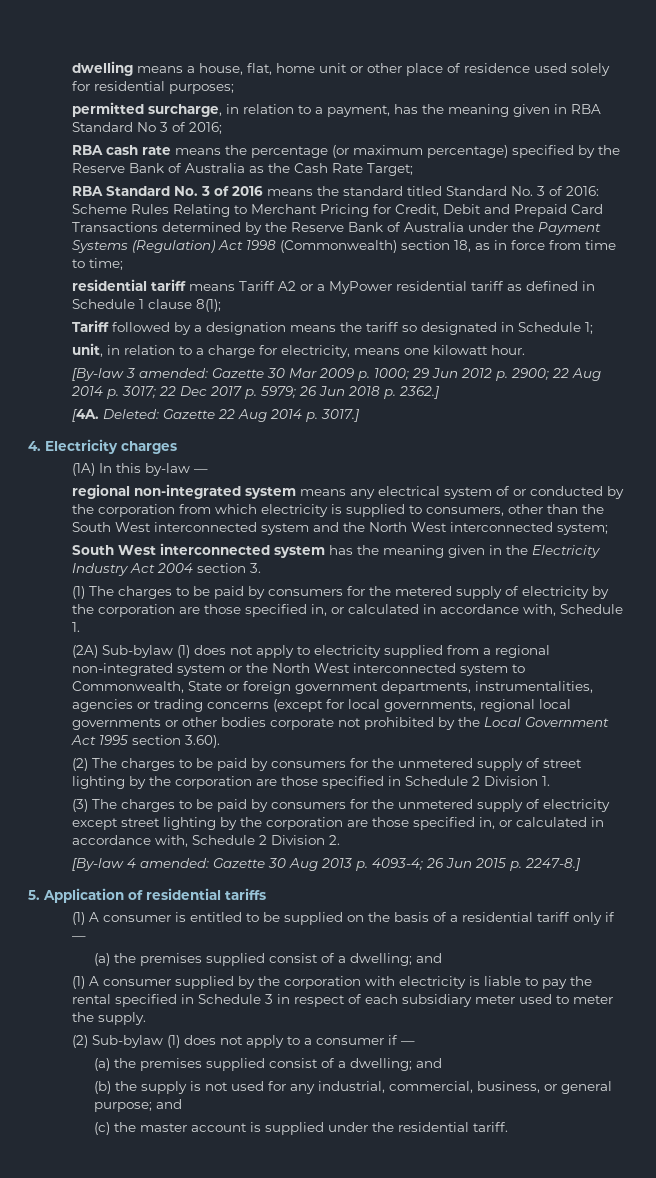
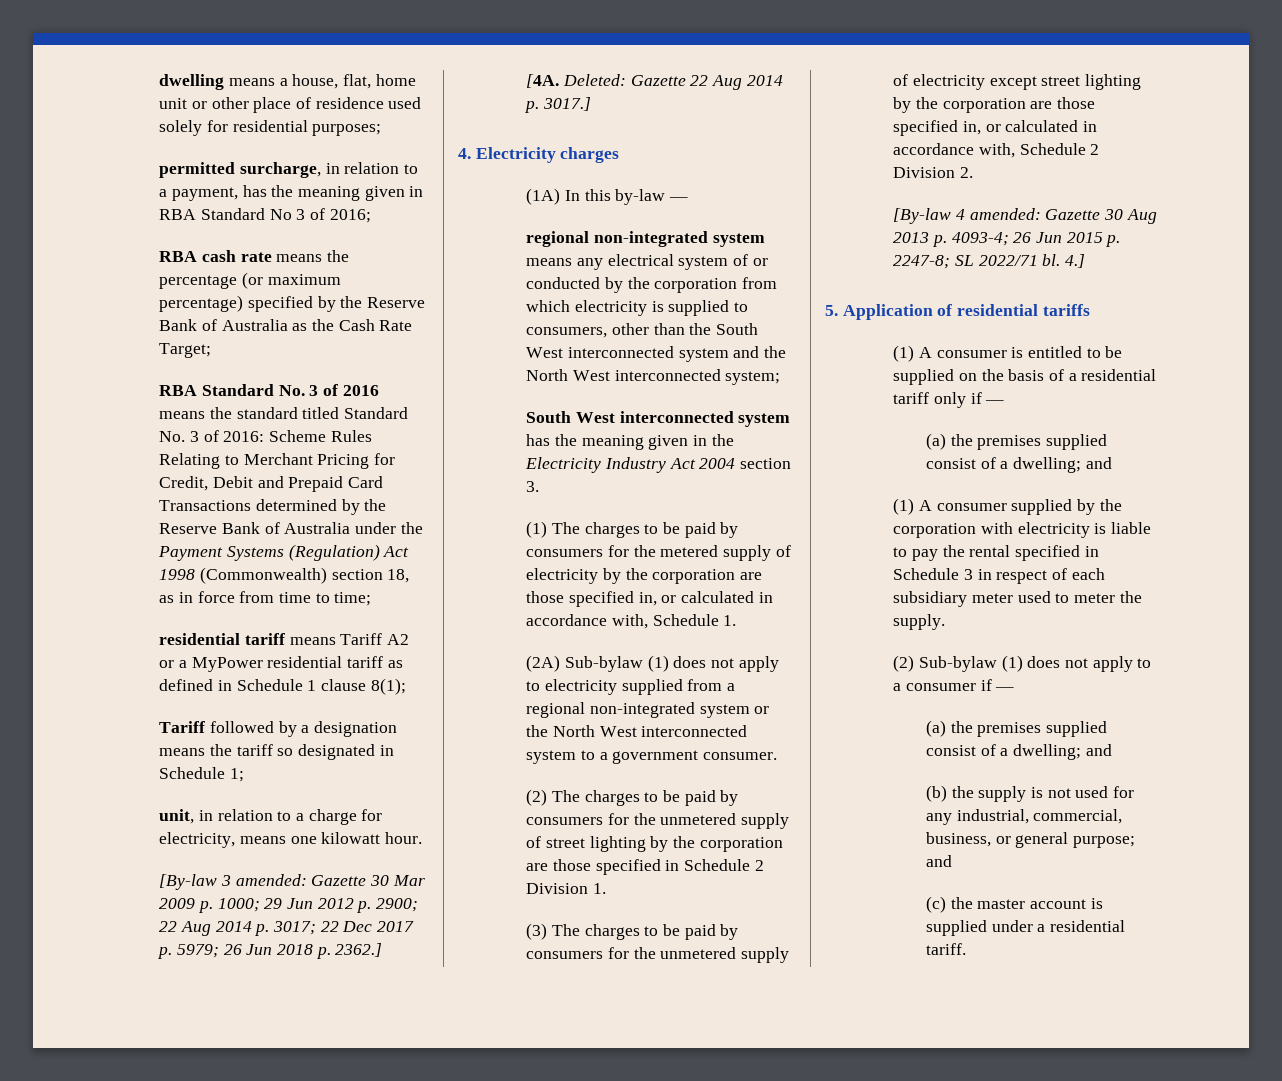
- (2A) Sub-bylaw (1) does not apply to electricity supplied from a regional non-integrated system or the North West interconnected system to Commonwealth, State or foreign government departments, instrumentalities, agencies or trading concerns (except for local governments, regional local governments or other bodies corporate not prohibited by the Local Government Act 1995 section 3.60).
+ (2A) Sub-bylaw (1) does not apply to electricity supplied from a regional non-integrated system or the North West interconnected system to a government consumer.
- [By-law 4 amended: Gazette 30 Aug 2013 p. 4093-4; 26 Jun 2015 p. 2247-8.]
+ [By-law 4 amended: Gazette 30 Aug 2013 p. 4093-4; 26 Jun 2015 p. 2247-8; SL 2022/71 bl. 4.]
- (c) the master account is supplied under the residential tariff.
+ (c) the master account is supplied under a residential tariff.

